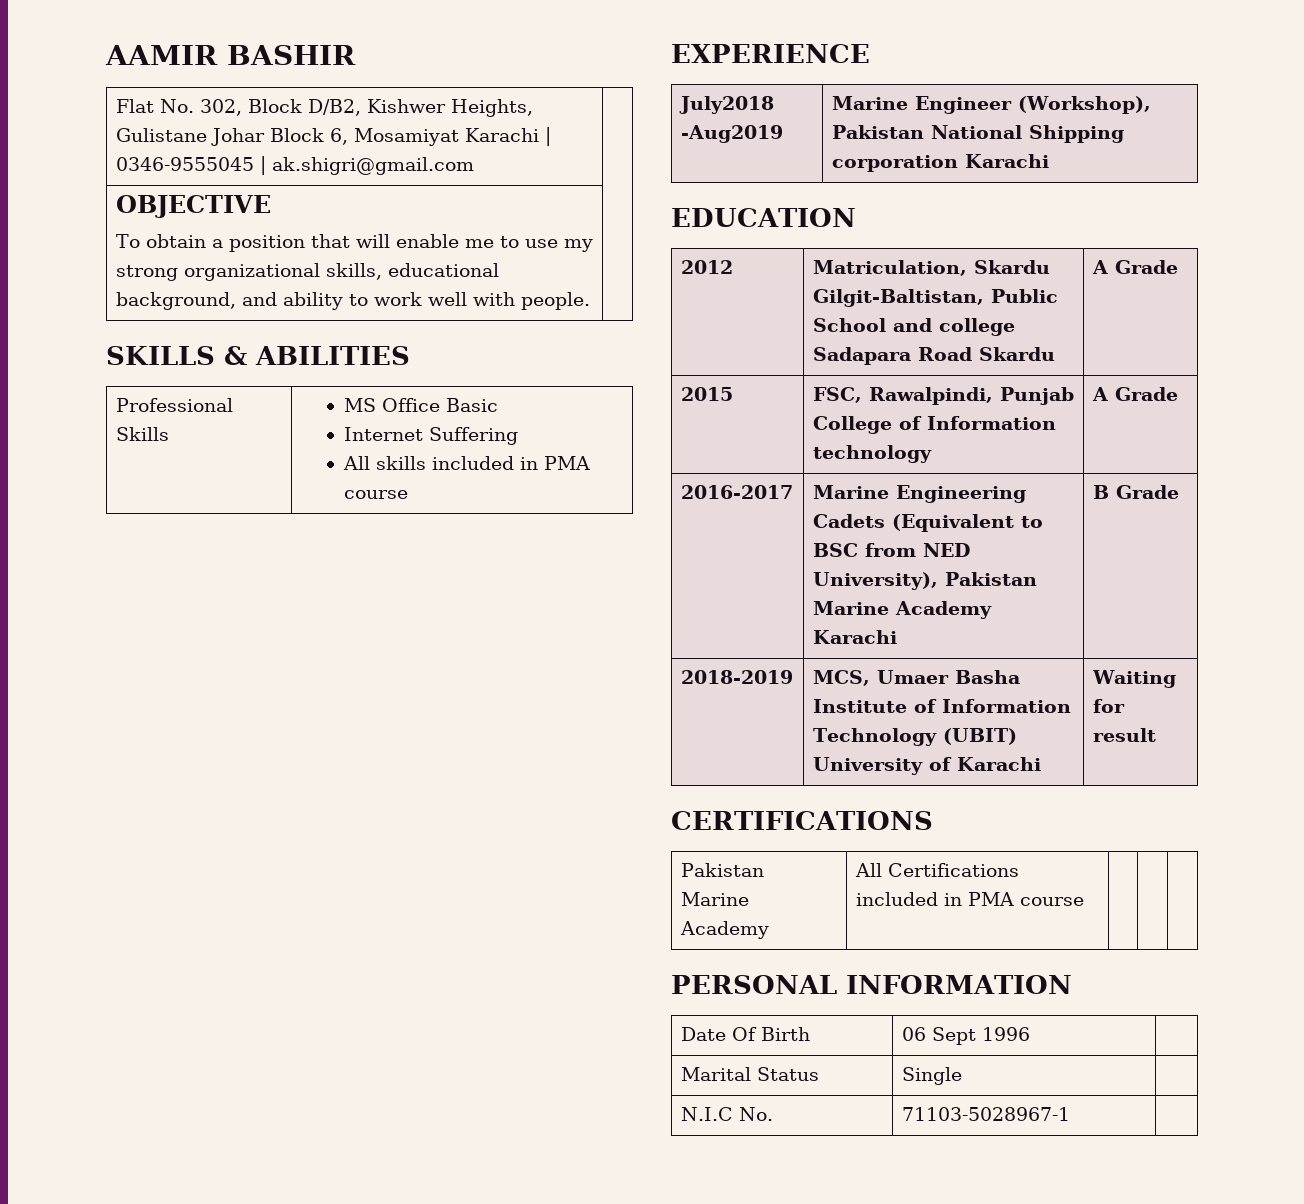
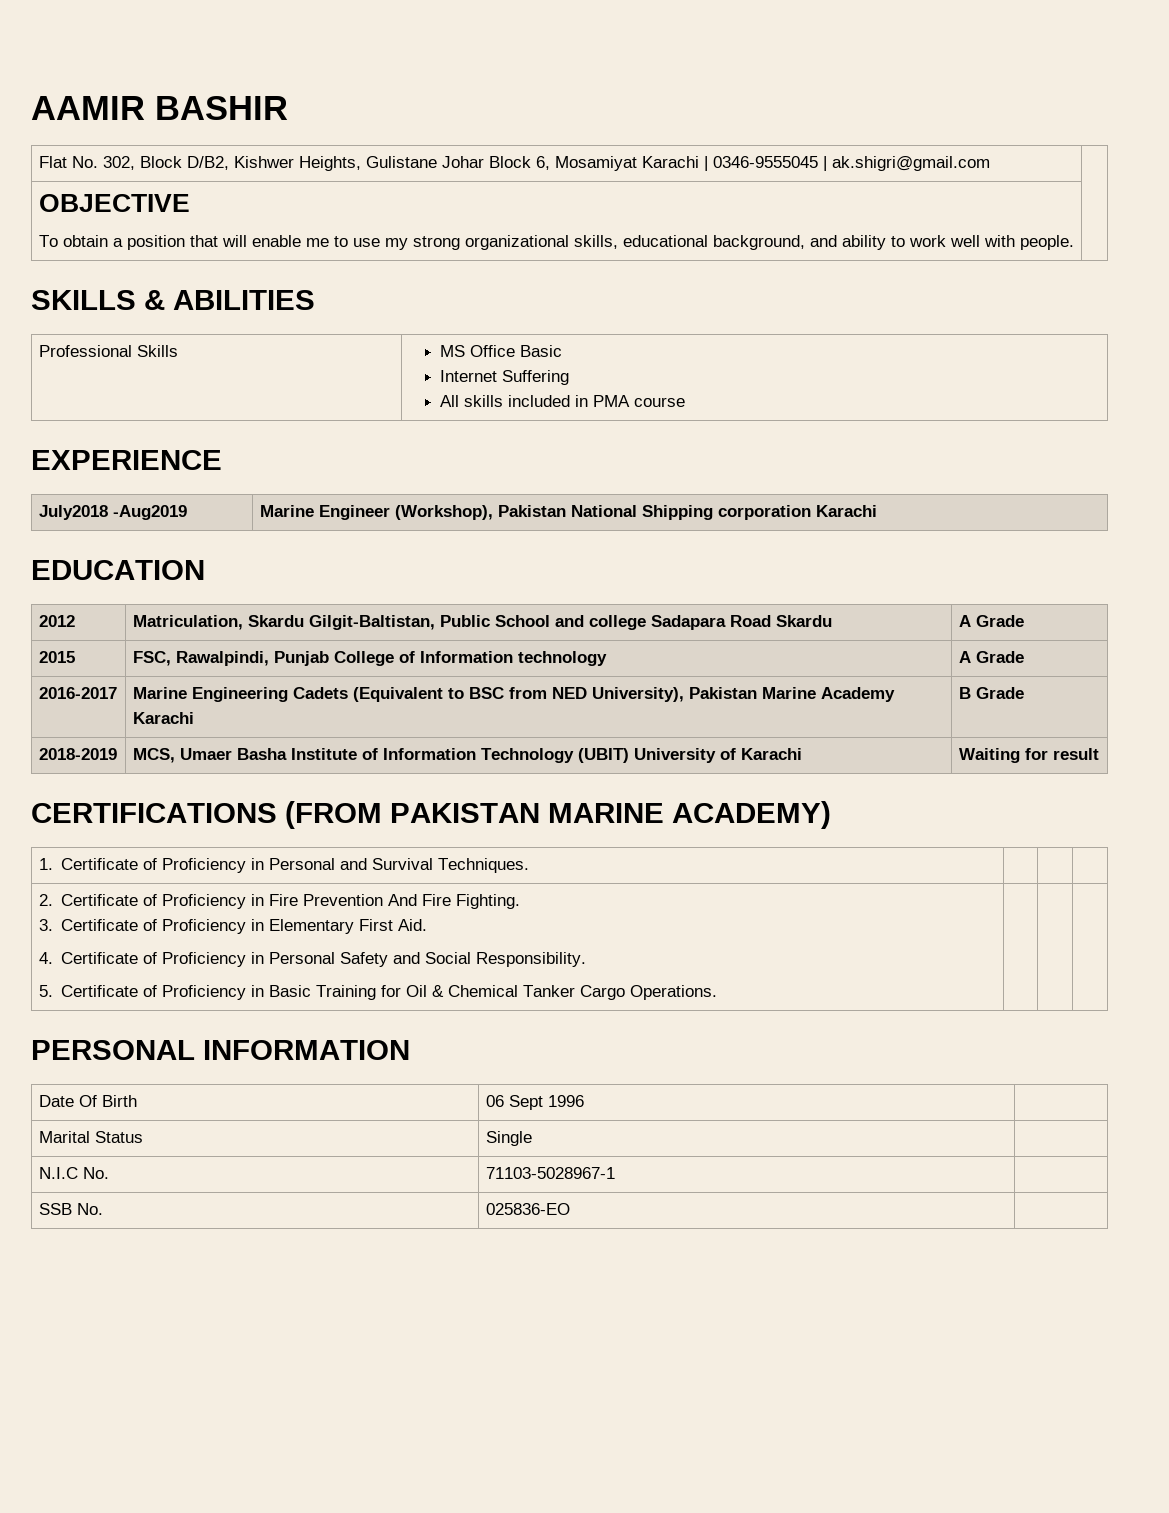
- CERTIFICATIONS
- Pakistan Marine Academy | All Certifications included in PMA course | | |
+ CERTIFICATIONS (FROM PAKISTAN MARINE ACADEMY)
+ 1. Certificate of Proficiency in Personal and Survival Techniques. | | |
+ 2. Certificate of Proficiency in Fire Prevention And Fire Fighting.
+ 3. Certificate of Proficiency in Elementary First Aid.
+ 4. Certificate of Proficiency in Personal Safety and Social Responsibility.
+ 5. Certificate of Proficiency in Basic Training for Oil & Chemical Tanker Cargo Operations.
+ SSB No. | 025836-EO |

